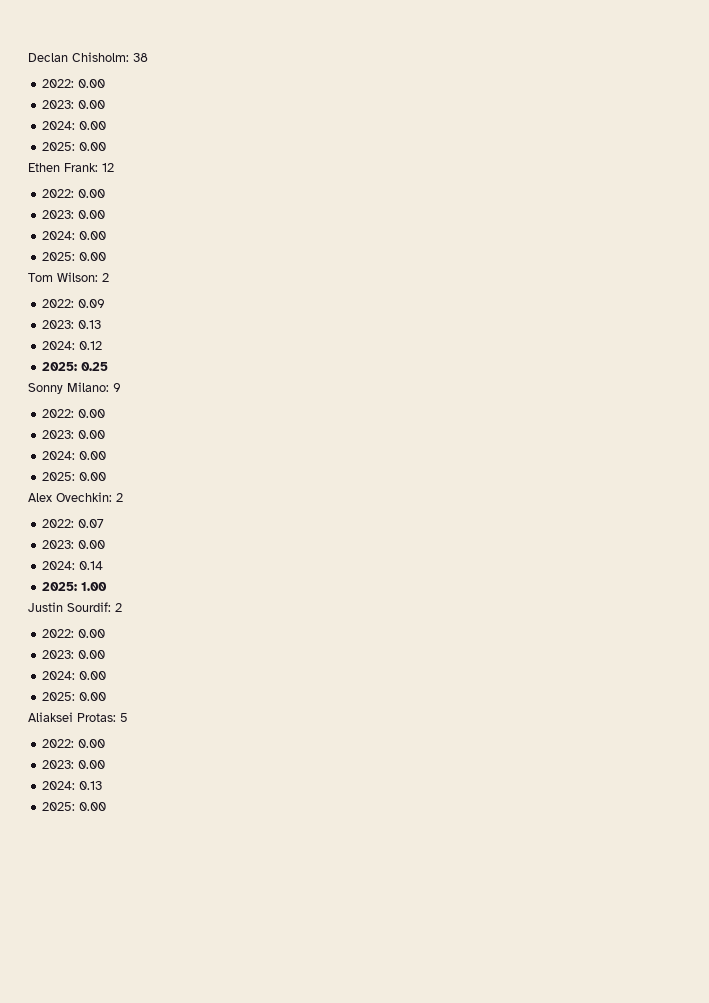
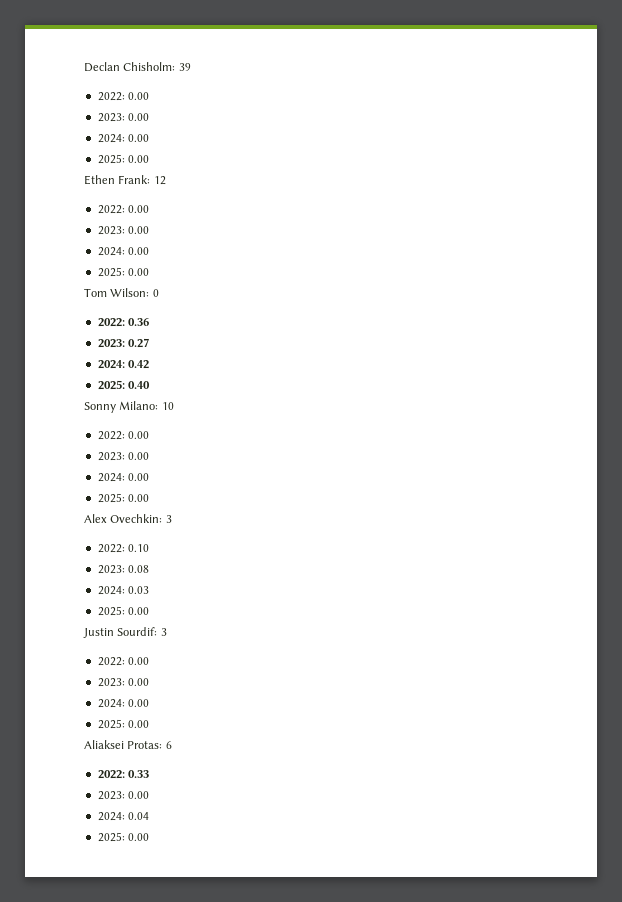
- Declan Chisholm: 38
+ Declan Chisholm: 39
- Tom Wilson: 2
- 2022: 0.09
- 2023: 0.13
- 2024: 0.12
- 2025: 0.25
+ Tom Wilson: 0
+ 2022: 0.36
+ 2023: 0.27
+ 2024: 0.42
+ 2025: 0.40
- Sonny Milano: 9
+ Sonny Milano: 10
- Alex Ovechkin: 2
- 2022: 0.07
- 2023: 0.00
- 2024: 0.14
- 2025: 1.00
+ Alex Ovechkin: 3
+ 2022: 0.10
+ 2023: 0.08
+ 2024: 0.03
+ 2025: 0.00
- Justin Sourdif: 2
+ Justin Sourdif: 3
- Aliaksei Protas: 5
- 2022: 0.00
+ Aliaksei Protas: 6
+ 2022: 0.33
  2023: 0.00
- 2024: 0.13
+ 2024: 0.04

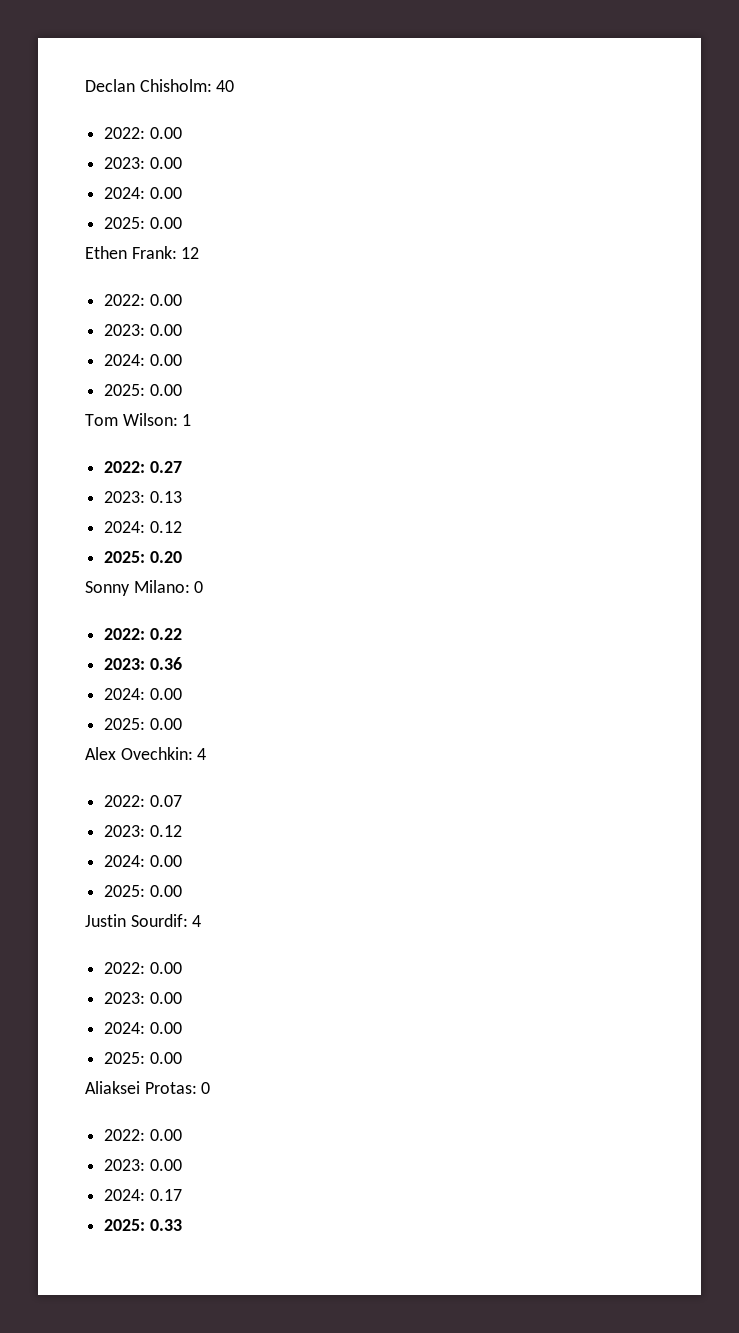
- Declan Chisholm: 39
+ Declan Chisholm: 40
- Tom Wilson: 0
- 2022: 0.36
- 2023: 0.27
- 2024: 0.42
- 2025: 0.40
- Sonny Milano: 10
- 2022: 0.00
- 2023: 0.00
+ Tom Wilson: 1
+ 2022: 0.27
+ 2023: 0.13
+ 2024: 0.12
+ 2025: 0.20
+ Sonny Milano: 0
+ 2022: 0.22
+ 2023: 0.36
- Alex Ovechkin: 3
- 2022: 0.10
- 2023: 0.08
- 2024: 0.03
+ Alex Ovechkin: 4
+ 2022: 0.07
+ 2023: 0.12
+ 2024: 0.00
- Justin Sourdif: 3
+ Justin Sourdif: 4
- Aliaksei Protas: 6
- 2022: 0.33
+ Aliaksei Protas: 0
+ 2022: 0.00
  2023: 0.00
- 2024: 0.04
- 2025: 0.00
+ 2024: 0.17
+ 2025: 0.33

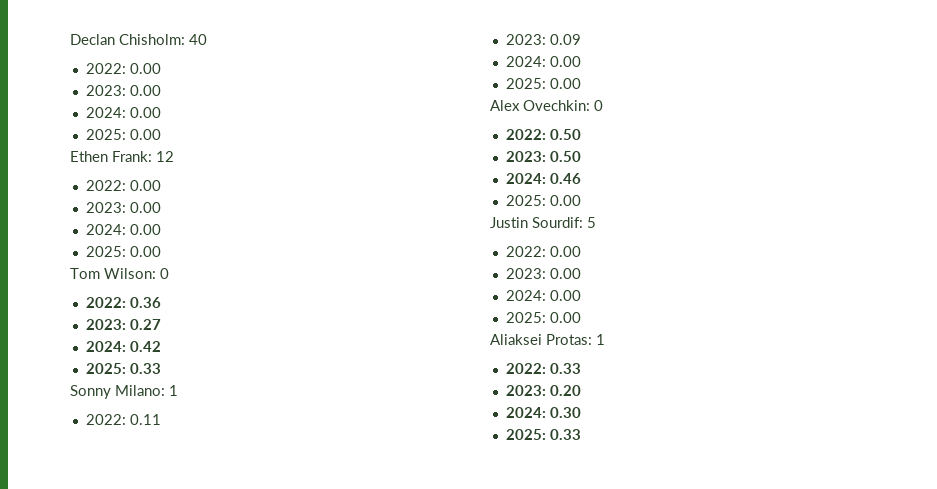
- Tom Wilson: 1
- 2022: 0.27
- 2023: 0.13
- 2024: 0.12
- 2025: 0.20
- Sonny Milano: 0
- 2022: 0.22
- 2023: 0.36
+ Tom Wilson: 0
+ 2022: 0.36
+ 2023: 0.27
+ 2024: 0.42
+ 2025: 0.33
+ Sonny Milano: 1
+ 2022: 0.11
+ 2023: 0.09
- Alex Ovechkin: 4
- 2022: 0.07
- 2023: 0.12
- 2024: 0.00
+ Alex Ovechkin: 0
+ 2022: 0.50
+ 2023: 0.50
+ 2024: 0.46
- Justin Sourdif: 4
+ Justin Sourdif: 5
- Aliaksei Protas: 0
- 2022: 0.00
- 2023: 0.00
- 2024: 0.17
+ Aliaksei Protas: 1
+ 2022: 0.33
+ 2023: 0.20
+ 2024: 0.30

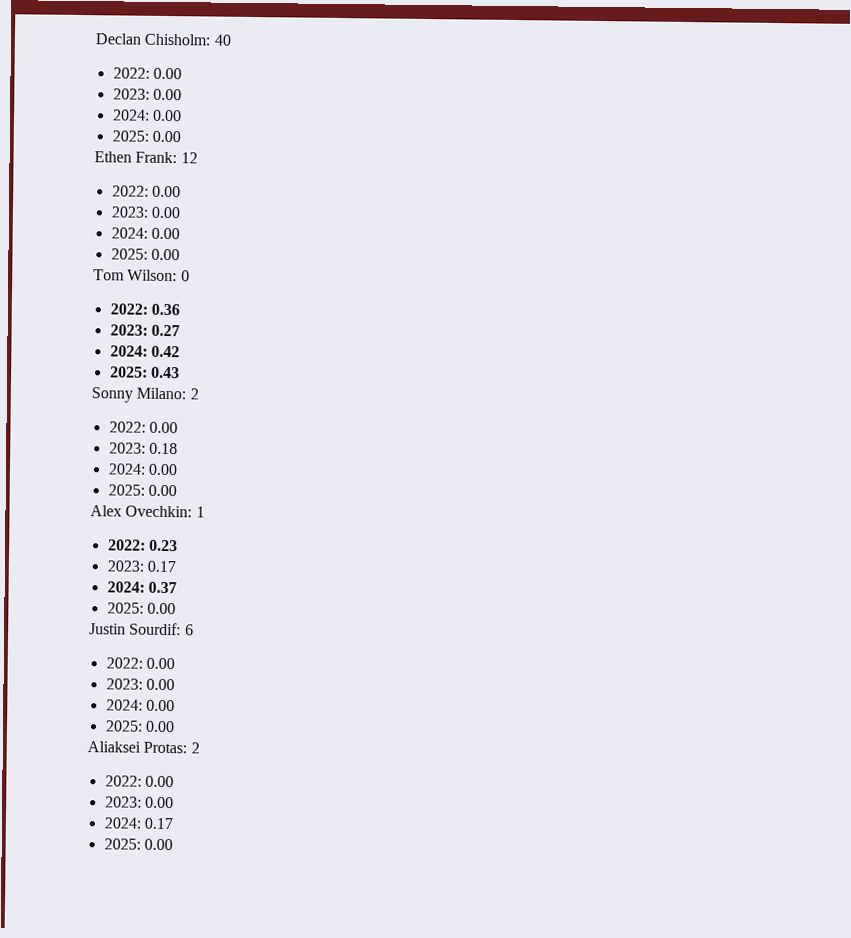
  2024: 0.42
- 2025: 0.33
+ 2025: 0.43
- Sonny Milano: 1
- 2022: 0.11
- 2023: 0.09
+ Sonny Milano: 2
+ 2022: 0.00
+ 2023: 0.18
- Alex Ovechkin: 0
- 2022: 0.50
- 2023: 0.50
- 2024: 0.46
+ Alex Ovechkin: 1
+ 2022: 0.23
+ 2023: 0.17
+ 2024: 0.37
- Justin Sourdif: 5
+ Justin Sourdif: 6
- Aliaksei Protas: 1
- 2022: 0.33
- 2023: 0.20
- 2024: 0.30
- 2025: 0.33
+ Aliaksei Protas: 2
+ 2022: 0.00
+ 2023: 0.00
+ 2024: 0.17
+ 2025: 0.00

